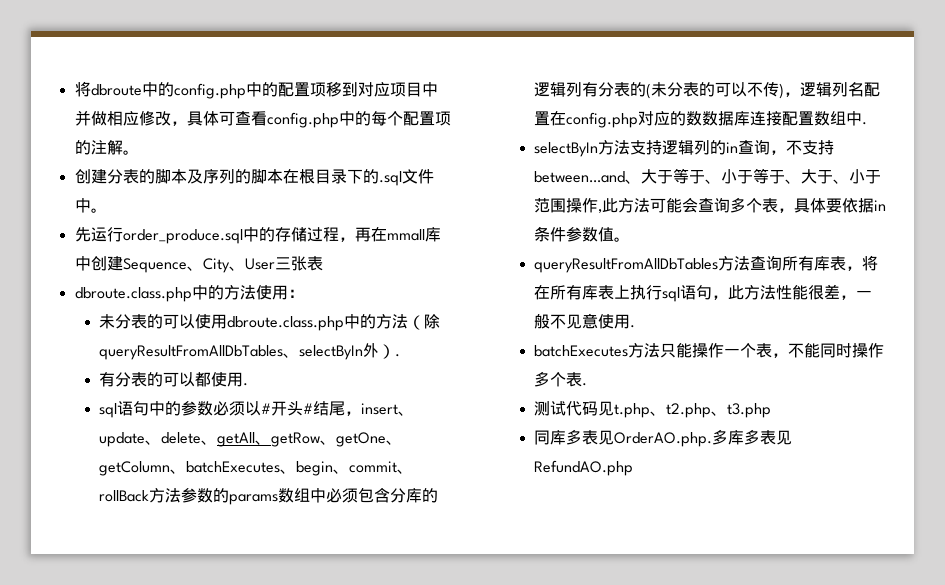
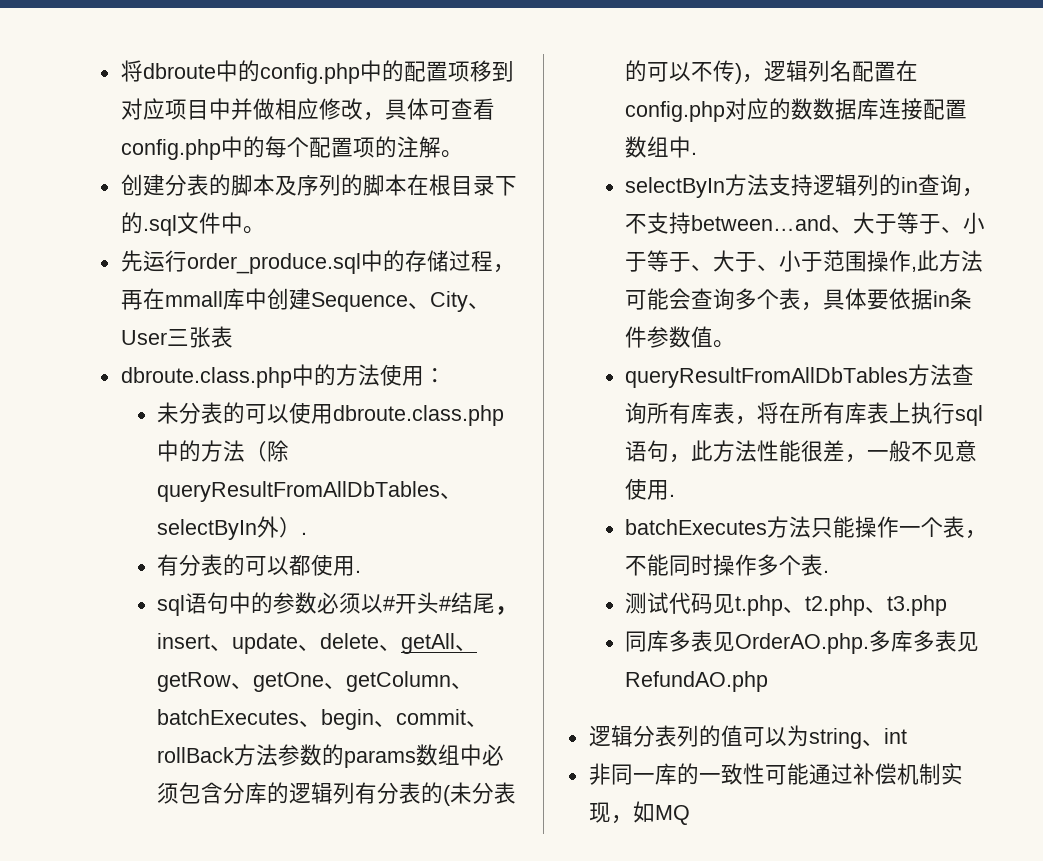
+ 逻辑分表列的值可以为string、int
+ 非同一库的一致性可能通过补偿机制实现，如MQ

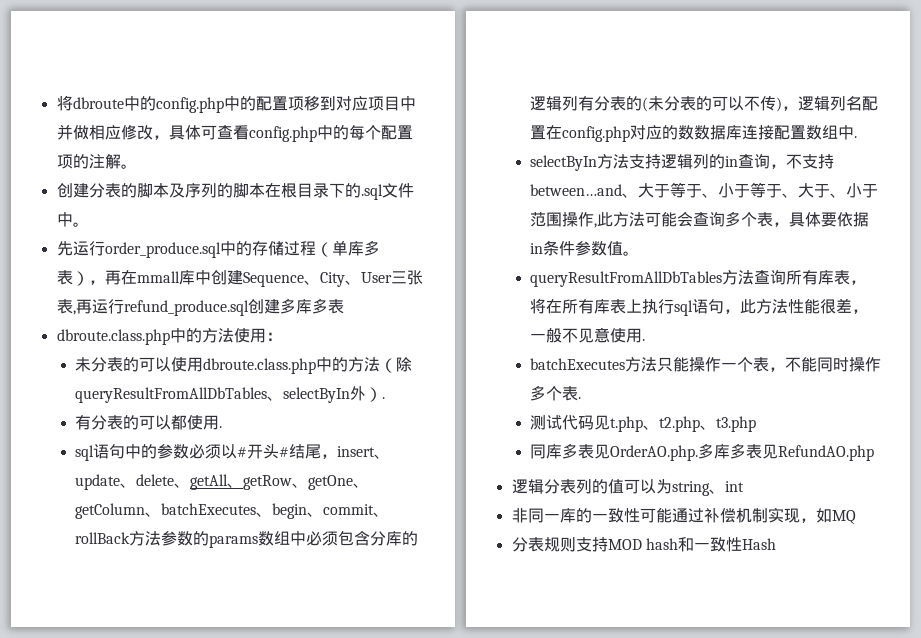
- 先运行order_produce.sql中的存储过程，再在mmall库中创建Sequence、City、User三张表
+ 先运行order_produce.sql中的存储过程（单库多表），再在mmall库中创建Sequence、City、User三张表,再运行refund_produce.sql创建多库多表
+ 分表规则支持MOD hash和一致性Hash

